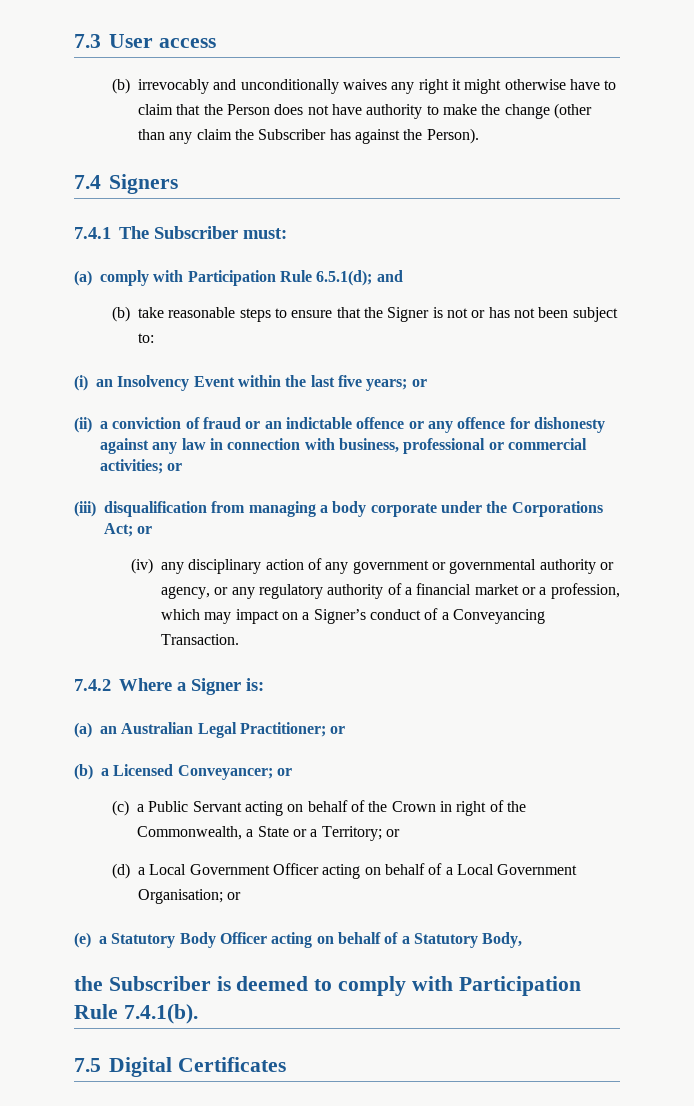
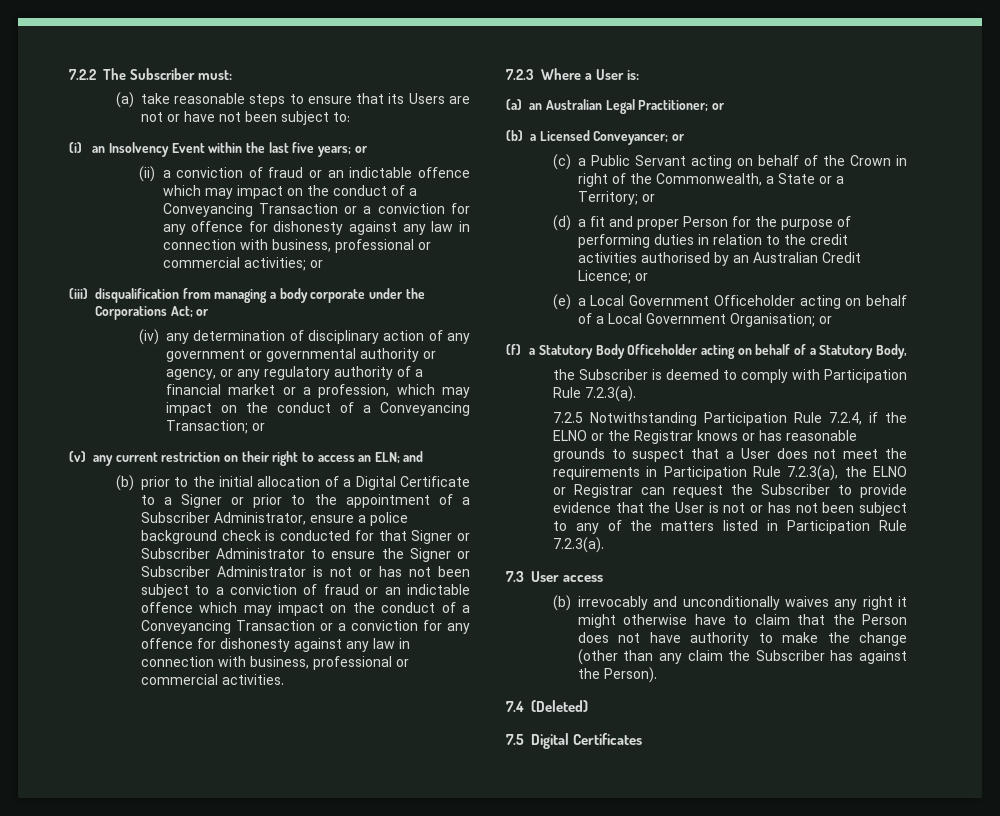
+ 7.2.2 The Subscriber must:
+ (a) take reasonable steps to ensure that its Users are not or have not been subject to:
+ (i) an Insolvency Event within the last five years; or
+ (ii) a conviction of fraud or an indictable offence which may impact on the conduct of a Conveyancing Transaction or a conviction for any offence for dishonesty against any law in connection with business, professional or commercial activities; or
+ (iii) disqualification from managing a body corporate under the Corporations Act; or
+ (iv) any determination of disciplinary action of any government or governmental authority or agency, or any regulatory authority of a financial market or a profession, which may impact on the conduct of a Conveyancing Transaction; or
+ (v) any current restriction on their right to access an ELN; and
+ (b) prior to the initial allocation of a Digital Certificate to a Signer or prior to the appointment of a Subscriber Administrator, ensure a police background check is conducted for that Signer or Subscriber Administrator to ensure the Signer or Subscriber Administrator is not or has not been subject to a conviction of fraud or an indictable offence which may impact on the conduct of a Conveyancing Transaction or a conviction for any offence for dishonesty against any law in connection with business, professional or commercial activities.
+ 7.2.3 Where a User is:
+ (a) an Australian Legal Practitioner; or
+ (b) a Licensed Conveyancer; or
+ (c) a Public Servant acting on behalf of the Crown in right of the Commonwealth, a State or a Territory; or
+ (d) a fit and proper Person for the purpose of performing duties in relation to the credit activities authorised by an Australian Credit Licence; or
+ (e) a Local Government Officeholder acting on behalf of a Local Government Organisation; or
+ (f) a Statutory Body Officeholder acting on behalf of a Statutory Body,
+ the Subscriber is deemed to comply with Participation Rule 7.2.3(a).
+ 7.2.5 Notwithstanding Participation Rule 7.2.4, if the ELNO or the Registrar knows or has reasonable grounds to suspect that a User does not meet the requirements in Participation Rule 7.2.3(a), the ELNO or Registrar can request the Subscriber to provide evidence that the User is not or has not been subject to any of the matters listed in Participation Rule 7.2.3(a).
- 7.4 Signers
- 7.4.1 The Subscriber must:
- (a) comply with Participation Rule 6.5.1(d); and
- (b) take reasonable steps to ensure that the Signer is not or has not been subject to:
- (i) an Insolvency Event within the last five years; or
- (ii) a conviction of fraud or an indictable offence or any offence for dishonesty against any law in connection with business, professional or commercial activities; or
- (iii) disqualification from managing a body corporate under the Corporations Act; or
- (iv) any disciplinary action of any government or governmental authority or agency, or any regulatory authority of a financial market or a profession, which may impact on a Signer’s conduct of a Conveyancing Transaction.
- 7.4.2 Where a Signer is:
- (a) an Australian Legal Practitioner; or
- (b) a Licensed Conveyancer; or
- (c) a Public Servant acting on behalf of the Crown in right of the Commonwealth, a State or a Territory; or
- (d) a Local Government Officer acting on behalf of a Local Government Organisation; or
- (e) a Statutory Body Officer acting on behalf of a Statutory Body,
- the Subscriber is deemed to comply with Participation Rule 7.4.1(b).
+ 7.4 (Deleted)

